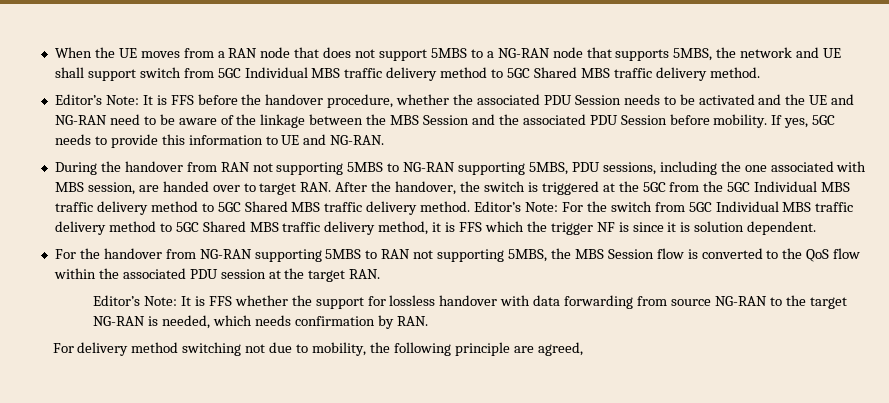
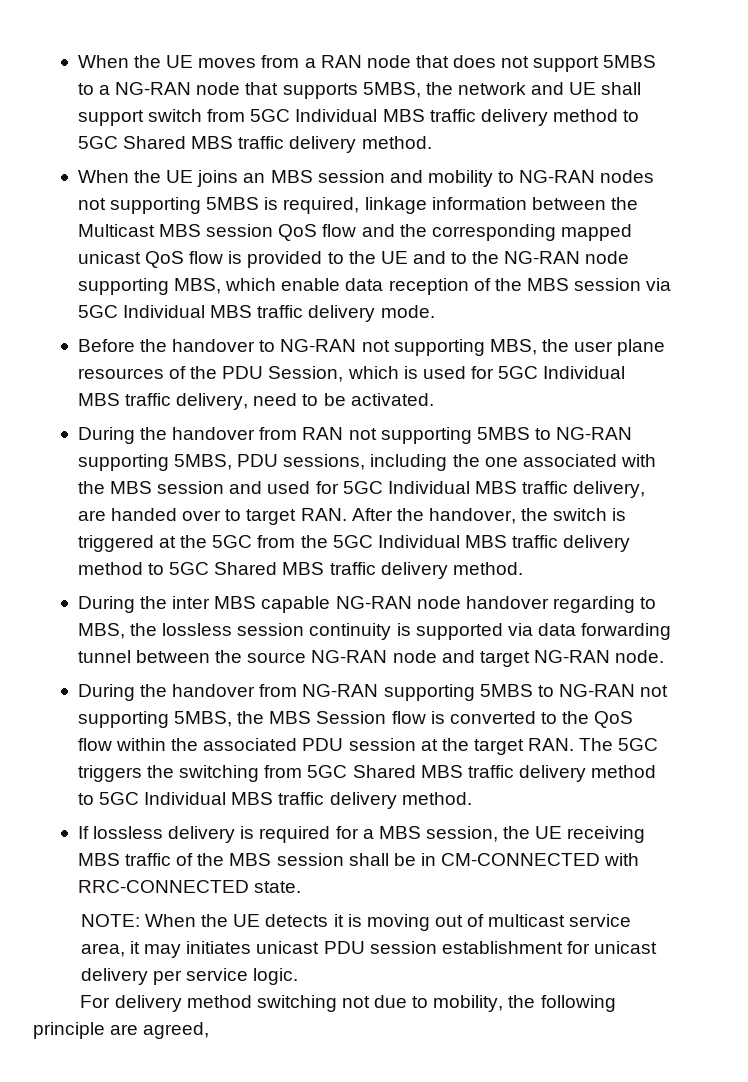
- Editor’s Note: It is FFS before the handover procedure, whether the associated PDU Session needs to be activated and the UE and NG-RAN need to be aware of the linkage between the MBS Session and the associated PDU Session before mobility. If yes, 5GC needs to provide this information to UE and NG-RAN.
+ When the UE joins an MBS session and mobility to NG-RAN nodes not supporting 5MBS is required, linkage information between the Multicast MBS session QoS flow and the corresponding mapped unicast QoS flow is provided to the UE and to the NG-RAN node supporting MBS, which enable data reception of the MBS session via 5GC Individual MBS traffic delivery mode.
+ Before the handover to NG-RAN not supporting MBS, the user plane resources of the PDU Session, which is used for 5GC Individual MBS traffic delivery, need to be activated.
- During the handover from RAN not supporting 5MBS to NG-RAN supporting 5MBS, PDU sessions, including the one associated with MBS session, are handed over to target RAN. After the handover, the switch is triggered at the 5GC from the 5GC Individual MBS traffic delivery method to 5GC Shared MBS traffic delivery method. Editor’s Note: For the switch from 5GC Individual MBS traffic delivery method to 5GC Shared MBS traffic delivery method, it is FFS which the trigger NF is since it is solution dependent.
- For the handover from NG-RAN supporting 5MBS to RAN not supporting 5MBS, the MBS Session flow is converted to the QoS flow within the associated PDU session at the target RAN.
- Editor’s Note: It is FFS whether the support for lossless handover with data forwarding from source NG-RAN to the target NG-RAN is needed, which needs confirmation by RAN.
+ During the handover from RAN not supporting 5MBS to NG-RAN supporting 5MBS, PDU sessions, including the one associated with the MBS session and used for 5GC Individual MBS traffic delivery, are handed over to target RAN. After the handover, the switch is triggered at the 5GC from the 5GC Individual MBS traffic delivery method to 5GC Shared MBS traffic delivery method.
+ During the inter MBS capable NG-RAN node handover regarding to MBS, the lossless session continuity is supported via data forwarding tunnel between the source NG-RAN node and target NG-RAN node.
+ During the handover from NG-RAN supporting 5MBS to NG-RAN not supporting 5MBS, the MBS Session flow is converted to the QoS flow within the associated PDU session at the target RAN. The 5GC triggers the switching from 5GC Shared MBS traffic delivery method to 5GC Individual MBS traffic delivery method.
+ If lossless delivery is required for a MBS session, the UE receiving MBS traffic of the MBS session shall be in CM-CONNECTED with RRC-CONNECTED state.
+ NOTE: When the UE detects it is moving out of multicast service area, it may initiates unicast PDU session establishment for unicast delivery per service logic.

